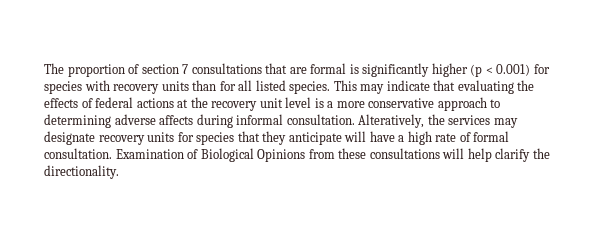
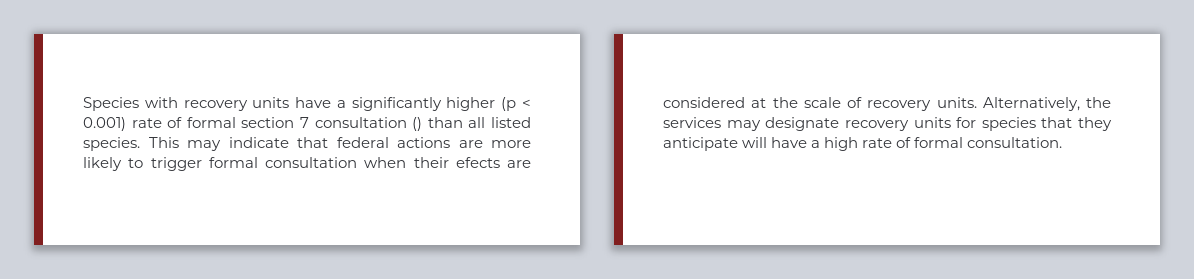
- The proportion of section 7 consultations that are formal is significantly higher (p < 0.001) for species with recovery units than for all listed species.
+ Species with recovery units have a significantly higher (p < 0.001) rate of formal section 7 consultation () than all listed species.
- This may indicate that evaluating the effects of federal actions at the recovery unit level is a more conservative approach to determining adverse affects during informal consultation. Alteratively, the services may designate recovery units for species that they anticipate will have a high rate of formal consultation. Examination of Biological Opinions from these consultations will help clarify the directionality.
+ This may indicate that federal actions are more likely to trigger formal consultation when their efects are considered at the scale of recovery units. Alternatively, the services may designate recovery units for species that they anticipate will have a high rate of formal consultation.

